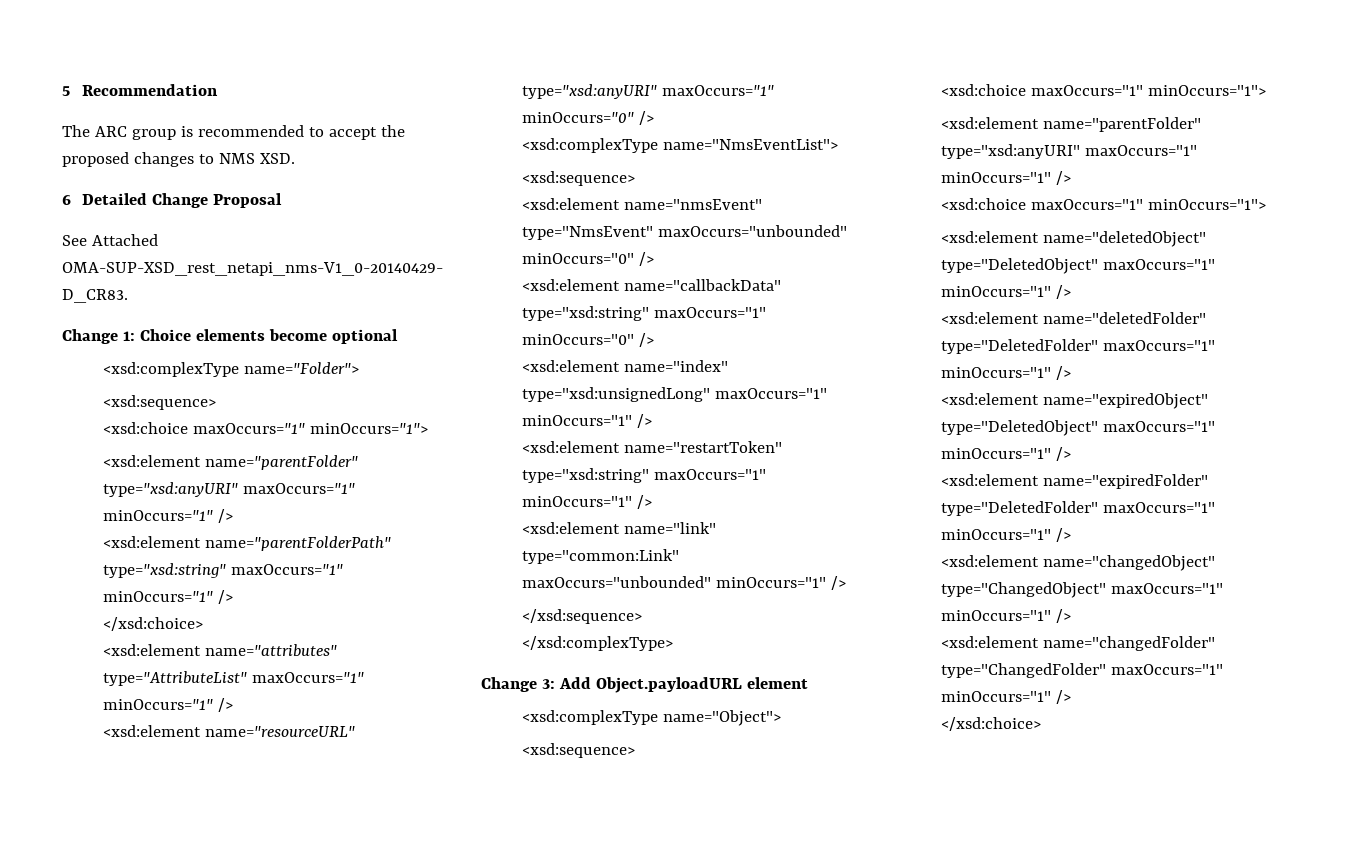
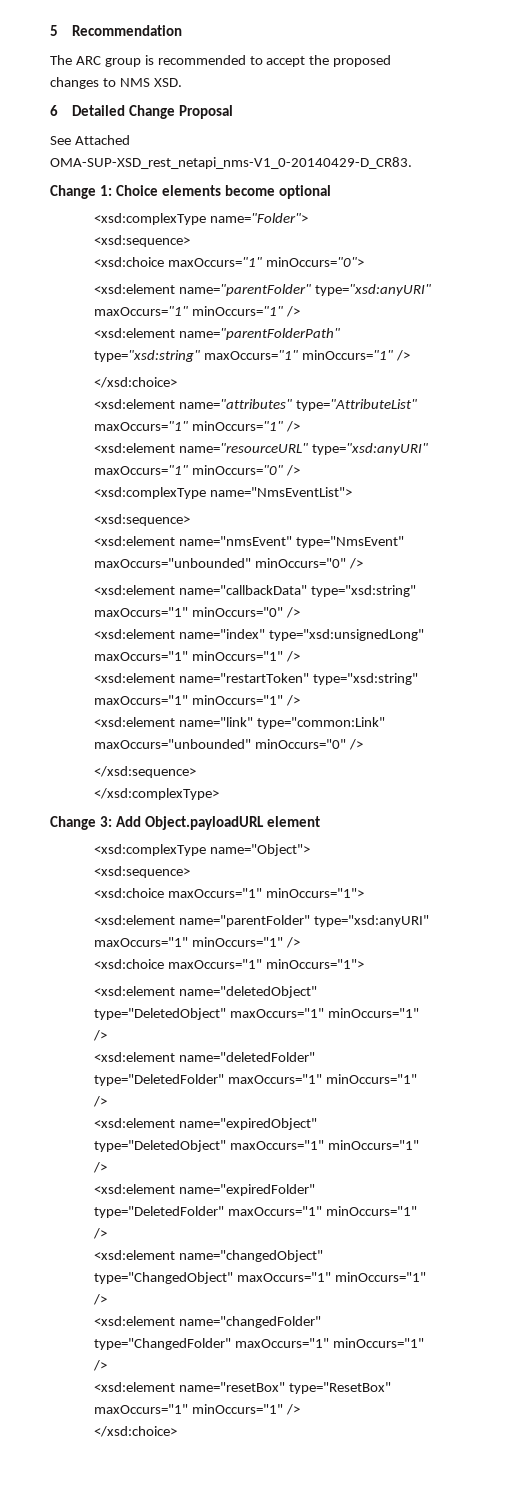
  <xsd:complexType name="Folder">
  <xsd:sequence>
- <xsd:choice maxOccurs="1" minOccurs="1">
+ <xsd:choice maxOccurs="1" minOccurs="0">
- <xsd:element name="link" type="common:Link" maxOccurs="unbounded" minOccurs="1" />
+ <xsd:element name="link" type="common:Link" maxOccurs="unbounded" minOccurs="0" />
+ <xsd:element name="resetBox" type="ResetBox" maxOccurs="1" minOccurs="1" />

